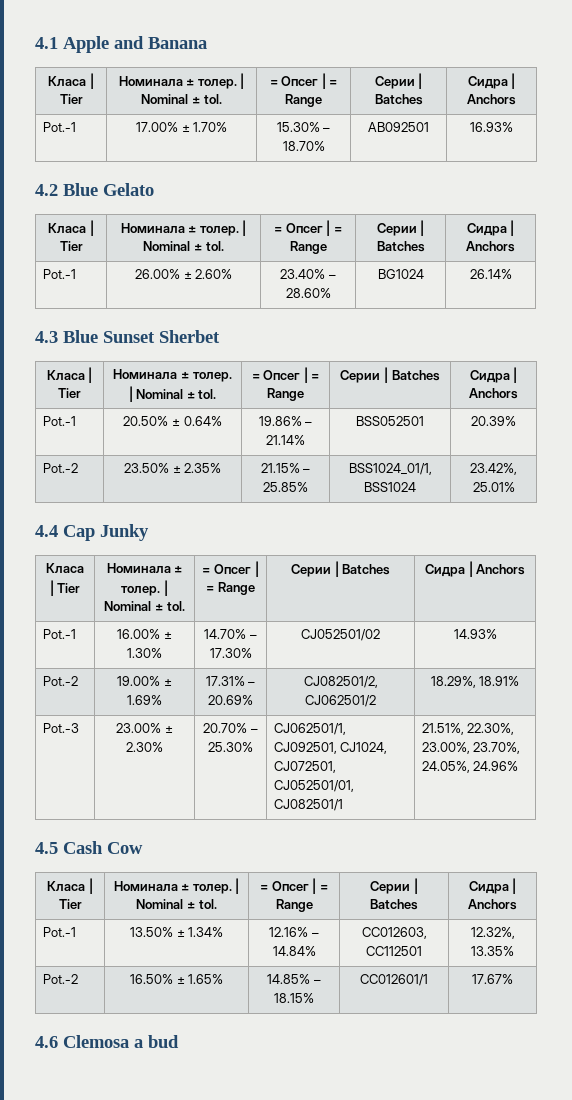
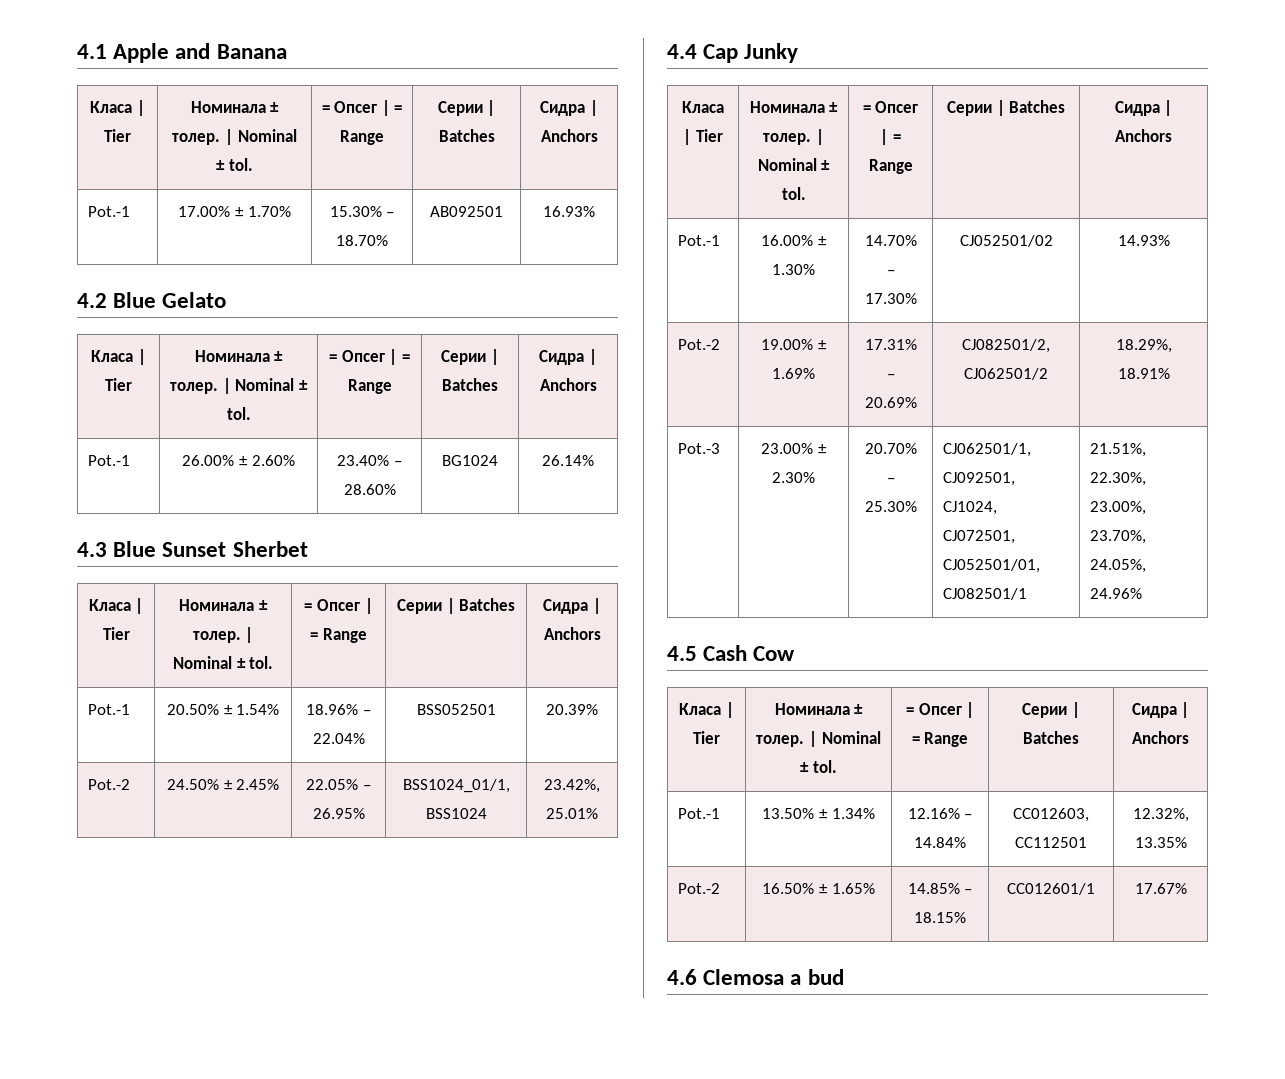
- Pot.-1 | 20.50% ± 0.64% | 19.86% – 21.14% | BSS052501 | 20.39%
+ Pot.-1 | 20.50% ± 1.54% | 18.96% – 22.04% | BSS052501 | 20.39%
- Pot.-2 | 23.50% ± 2.35% | 21.15% – 25.85% | BSS1024_01/1, BSS1024 | 23.42%, 25.01%
+ Pot.-2 | 24.50% ± 2.45% | 22.05% – 26.95% | BSS1024_01/1, BSS1024 | 23.42%, 25.01%

